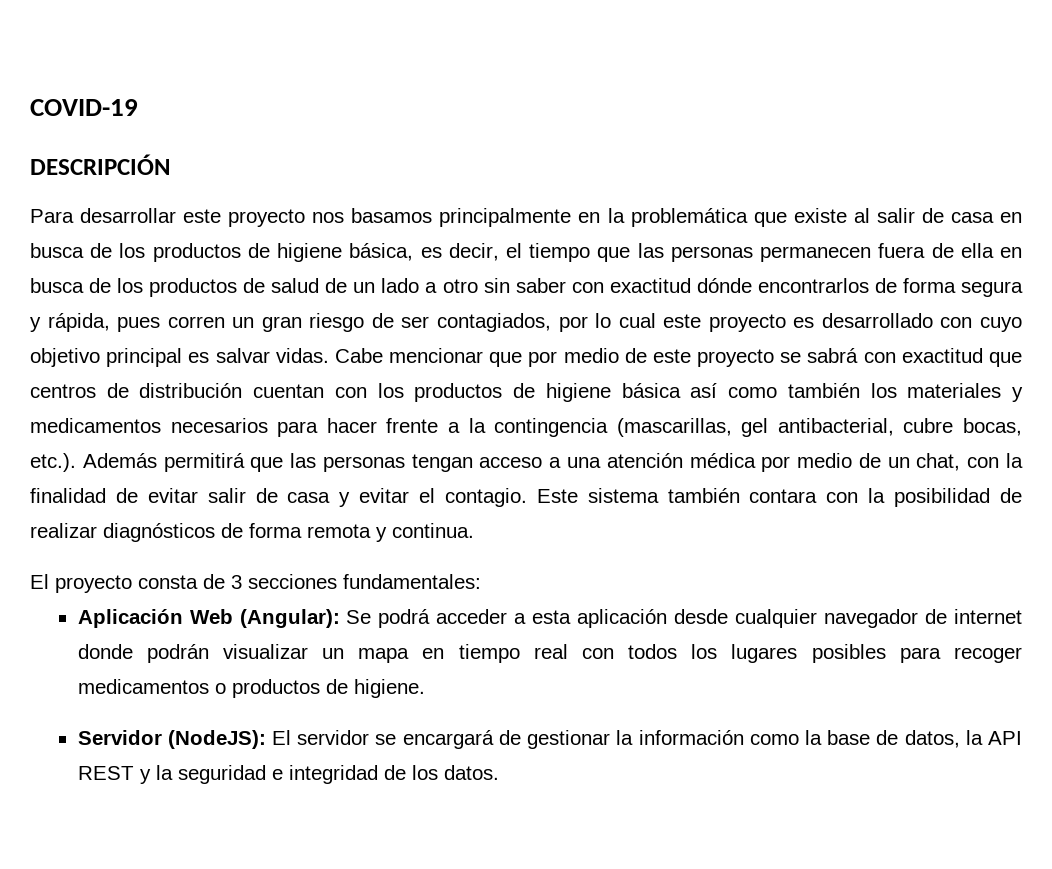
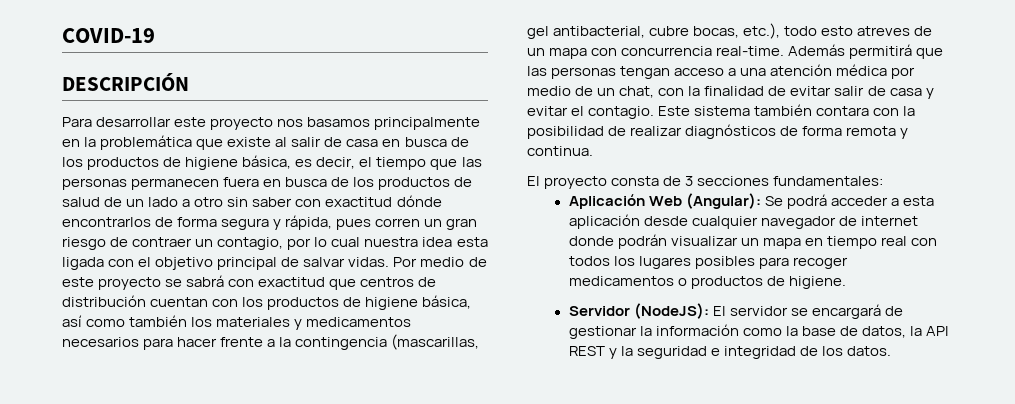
- Para desarrollar este proyecto nos basamos principalmente en la problemática que existe al salir de casa en busca de los productos de higiene básica, es decir, el tiempo que las personas permanecen fuera de ella en busca de los productos de salud de un lado a otro sin saber con exactitud dónde encontrarlos de forma segura y rápida, pues corren un gran riesgo de ser contagiados, por lo cual este proyecto es desarrollado con cuyo objetivo principal es salvar vidas.
+ Para desarrollar este proyecto nos basamos principalmente en la problemática que existe al salir de casa en busca de los productos de higiene básica, es decir, el tiempo que las personas permanecen fuera en busca de los productos de salud de un lado a otro sin saber con exactitud dónde encontrarlos de forma segura y rápida, pues corren un gran riesgo de contraer un contagio, por lo cual nuestra idea esta ligada con el objetivo principal de salvar vidas.
- Cabe mencionar que por medio de este proyecto se sabrá con exactitud que centros de distribución cuentan con los productos de higiene básica así como también los materiales y medicamentos necesarios para hacer frente a la contingencia (mascarillas, gel antibacterial, cubre bocas, etc.). Además permitirá que las personas tengan acceso a una atención médica por medio de un chat, con la finalidad de evitar salir de casa y evitar el contagio.
+ Por medio de este proyecto se sabrá con exactitud que centros de distribución cuentan con los productos de higiene básica, así como también los materiales y medicamentos necesarios para hacer frente a la contingencia (mascarillas, gel antibacterial, cubre bocas, etc.), todo esto atreves de un mapa con concurrencia real-time. Además permitirá que las personas tengan acceso a una atención médica por medio de un chat, con la finalidad de evitar salir de casa y evitar el contagio.

